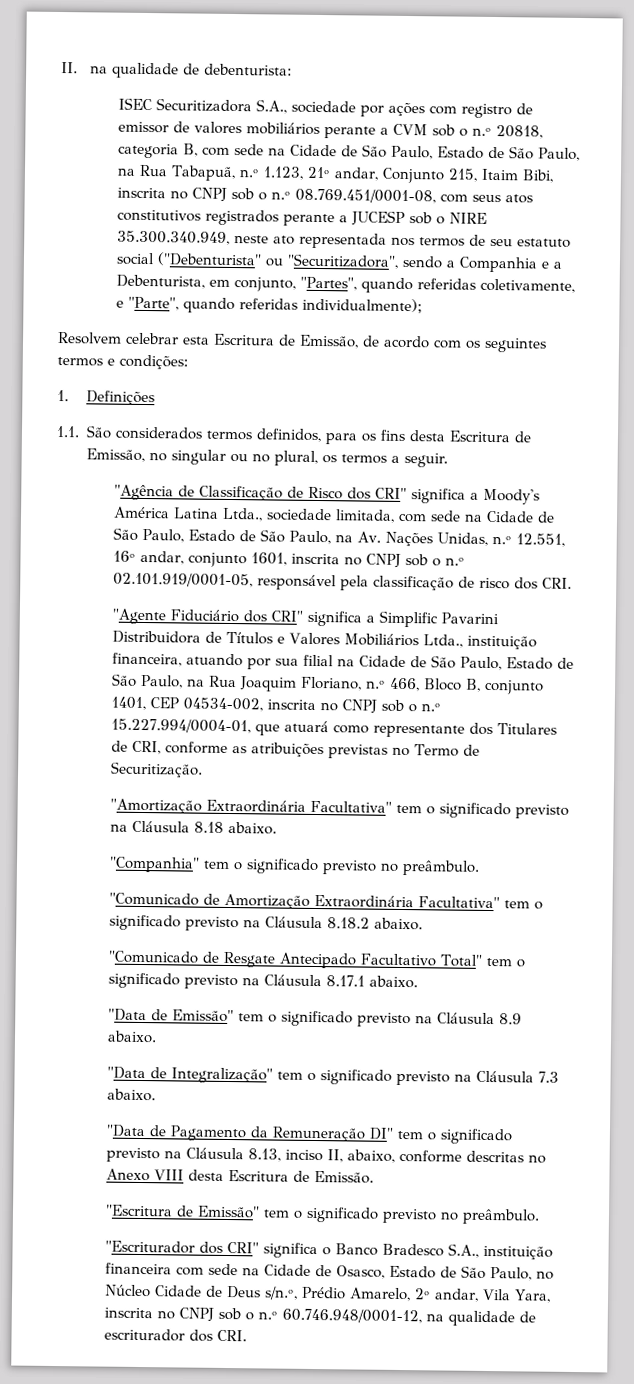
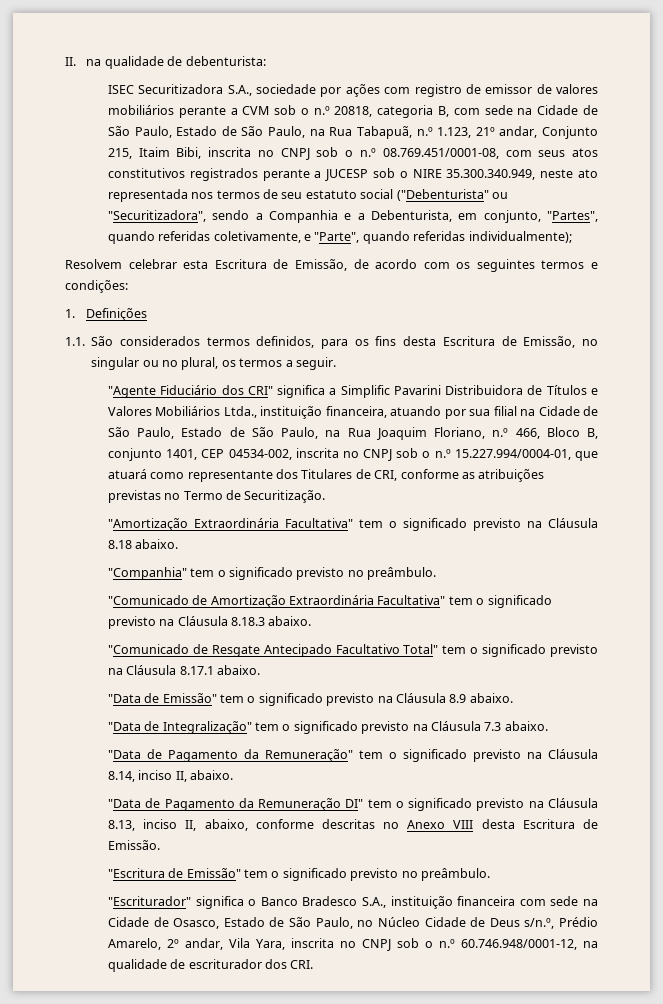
- "Agência de Classificação de Risco dos CRI" significa a Moody's América Latina Ltda., sociedade limitada, com sede na Cidade de São Paulo, Estado de São Paulo, na Av. Nações Unidas, n.º 12.551, 16º andar, conjunto 1601, inscrita no CNPJ sob o n.º 02.101.919/0001-05, responsável pela classificação de risco dos CRI.
- "Comunicado de Amortização Extraordinária Facultativa" tem o significado previsto na Cláusula 8.18.2 abaixo.
+ "Comunicado de Amortização Extraordinária Facultativa" tem o significado previsto na Cláusula 8.18.3 abaixo.
+ "Data de Pagamento da Remuneração" tem o significado previsto na Cláusula 8.14, inciso II, abaixo.
- "Escriturador dos CRI" significa o Banco Bradesco S.A., instituição financeira com sede na Cidade de Osasco, Estado de São Paulo, no Núcleo Cidade de Deus s/n.º, Prédio Amarelo, 2º andar, Vila Yara, inscrita no CNPJ sob o n.º 60.746.948/0001-12, na qualidade de escriturador dos CRI.
+ "Escriturador" significa o Banco Bradesco S.A., instituição financeira com sede na Cidade de Osasco, Estado de São Paulo, no Núcleo Cidade de Deus s/n.º, Prédio Amarelo, 2º andar, Vila Yara, inscrita no CNPJ sob o n.º 60.746.948/0001-12, na qualidade de escriturador dos CRI.

